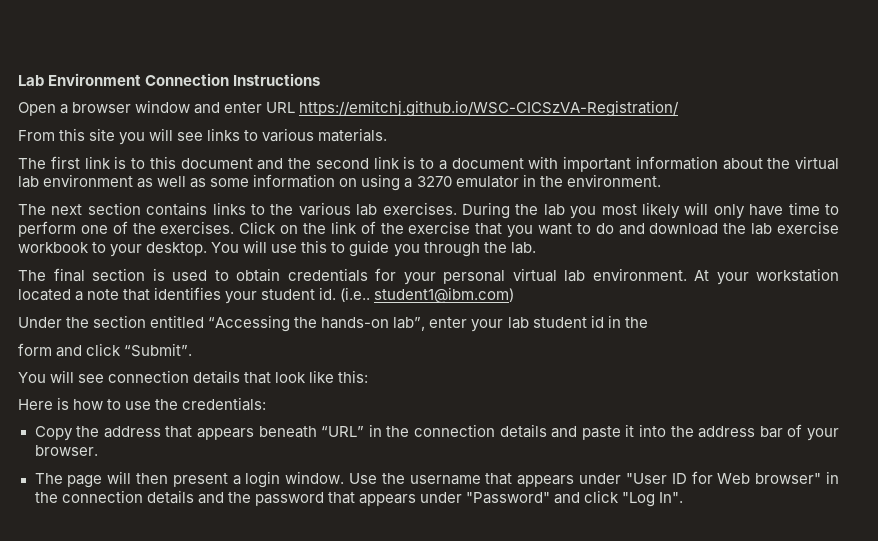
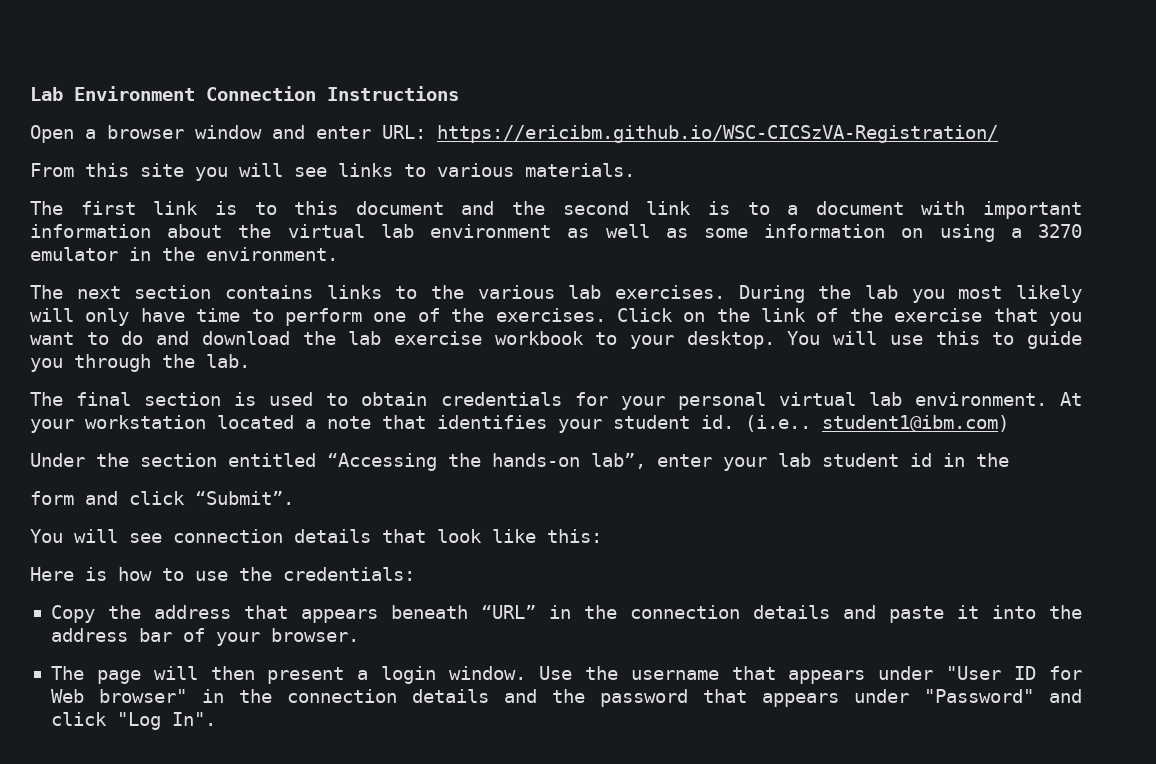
- Open a browser window and enter URL https://emitchj.github.io/WSC-CICSzVA-Registration/
+ Open a browser window and enter URL: https://ericibm.github.io/WSC-CICSzVA-Registration/

